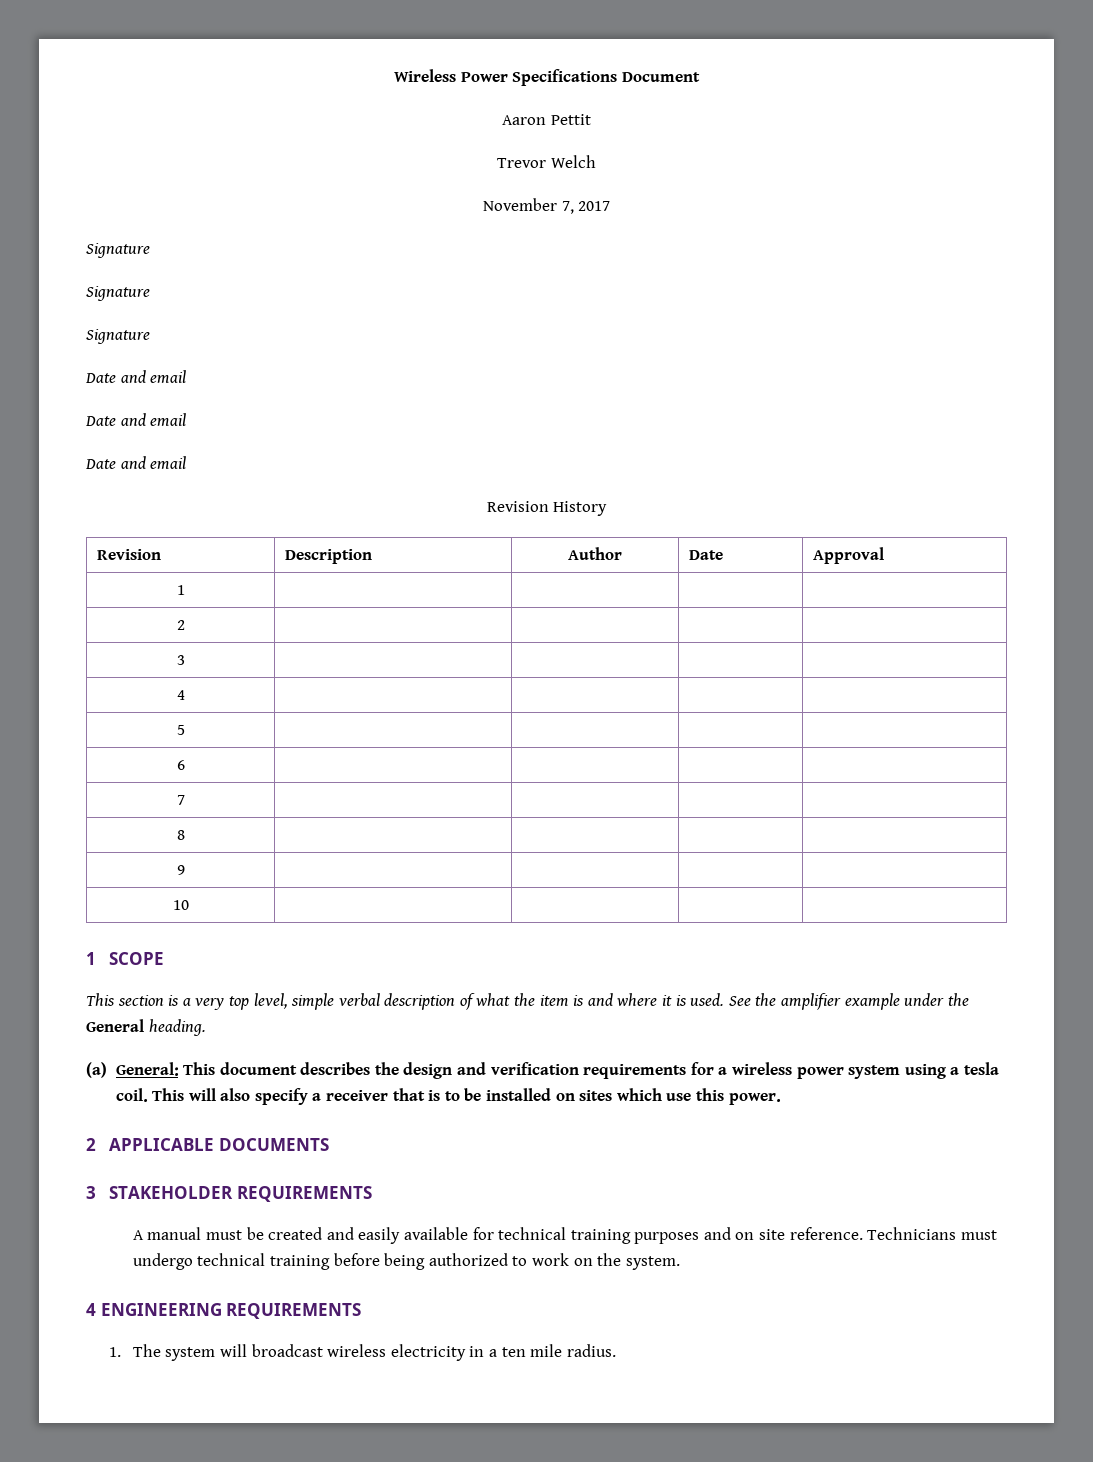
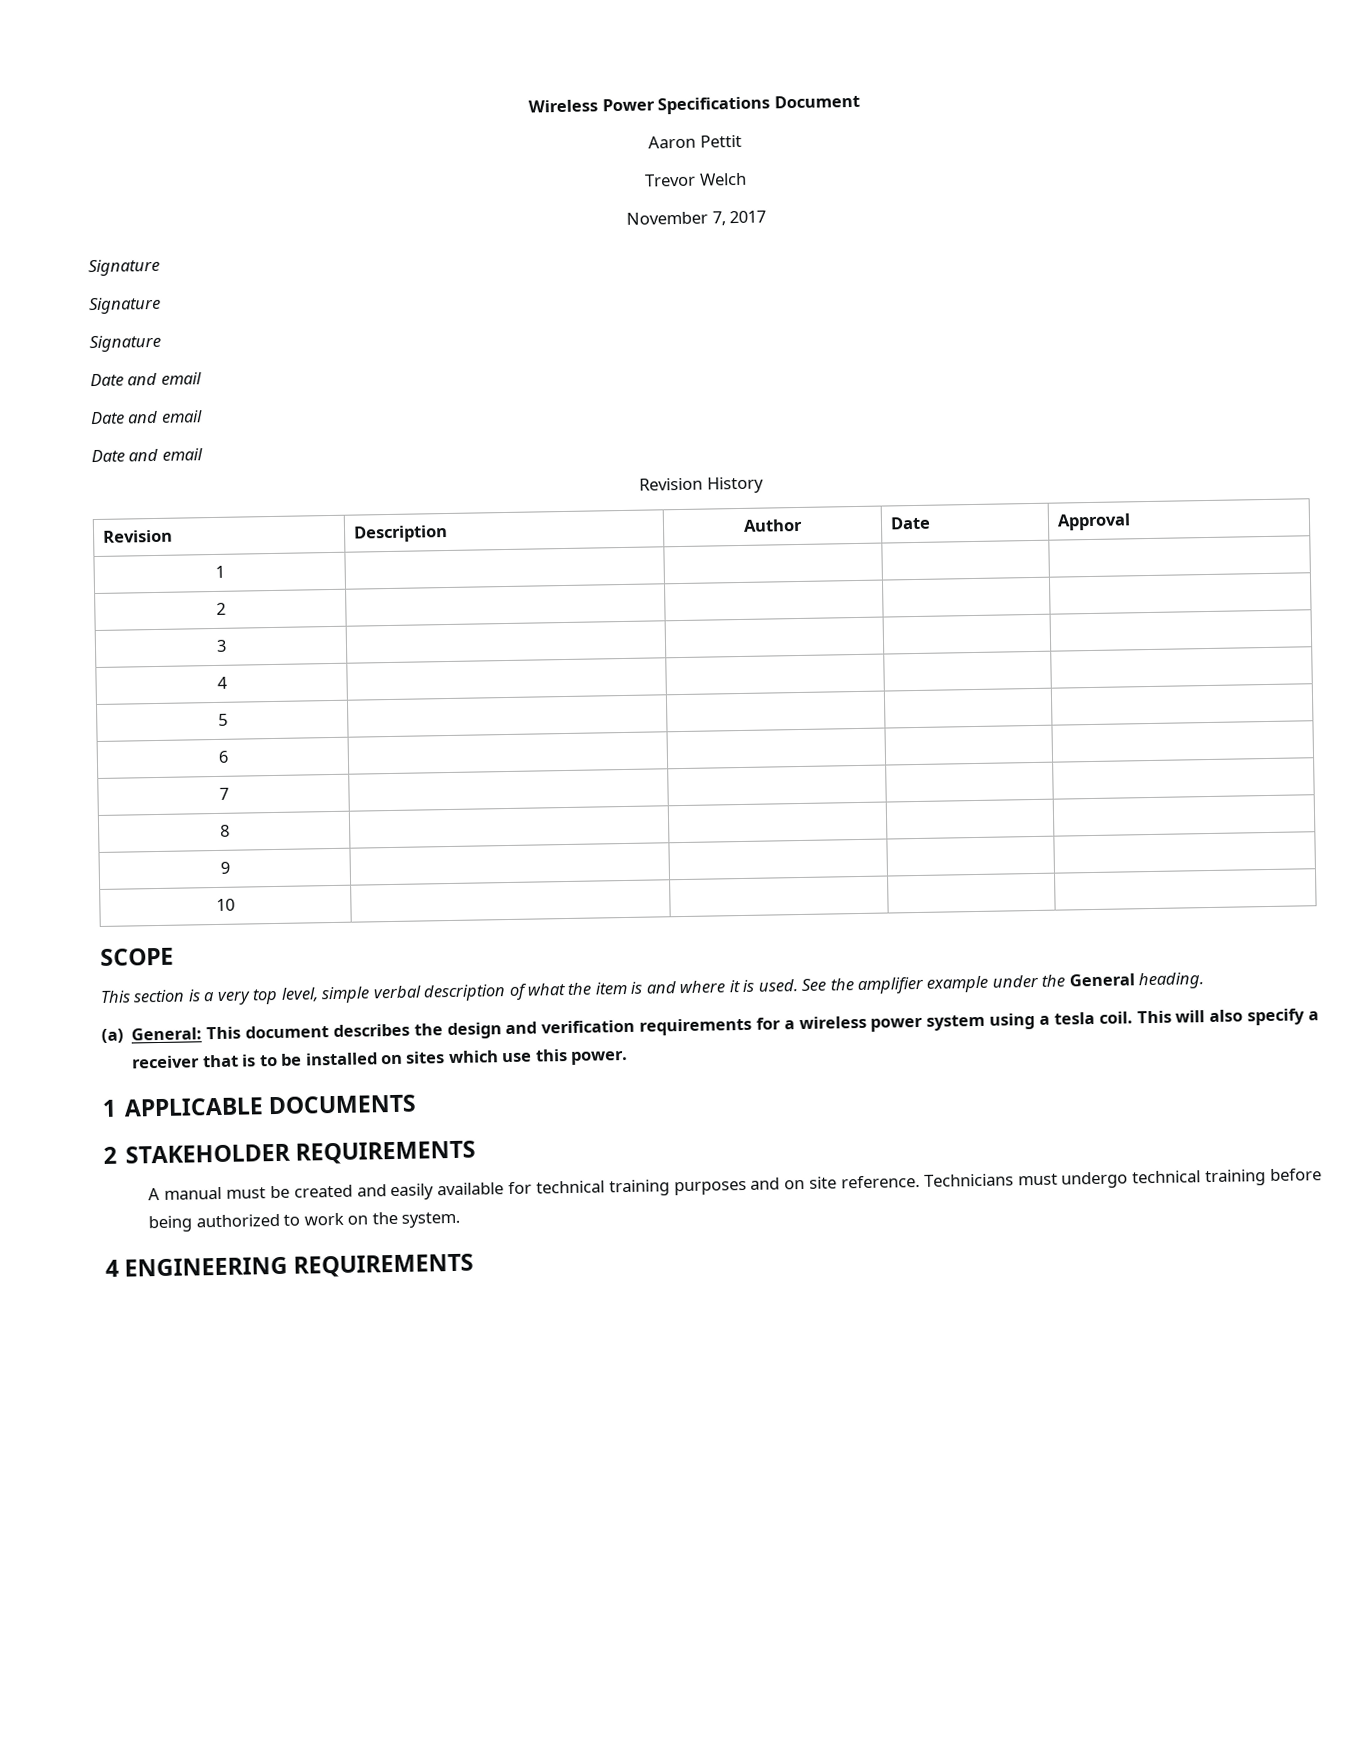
- 1 SCOPE
+ SCOPE
- 2 APPLICABLE DOCUMENTS
+ 1 APPLICABLE DOCUMENTS
- 3 STAKEHOLDER REQUIREMENTS
+ 2 STAKEHOLDER REQUIREMENTS
- 1. The system will broadcast wireless electricity in a ten mile radius.

